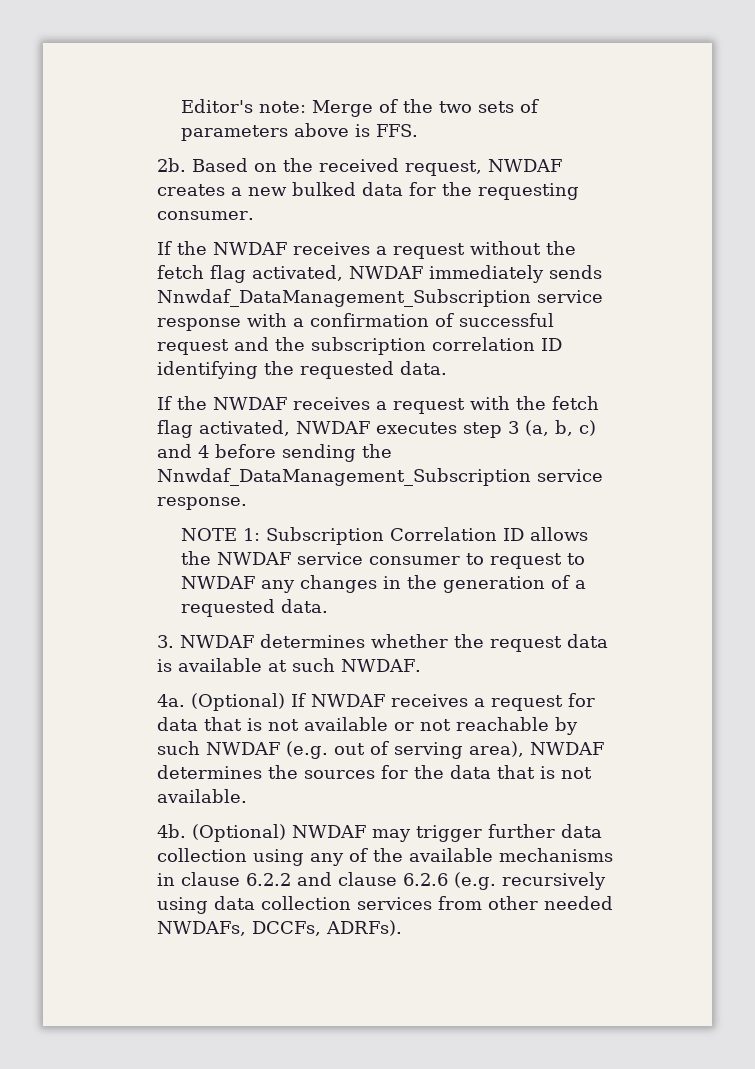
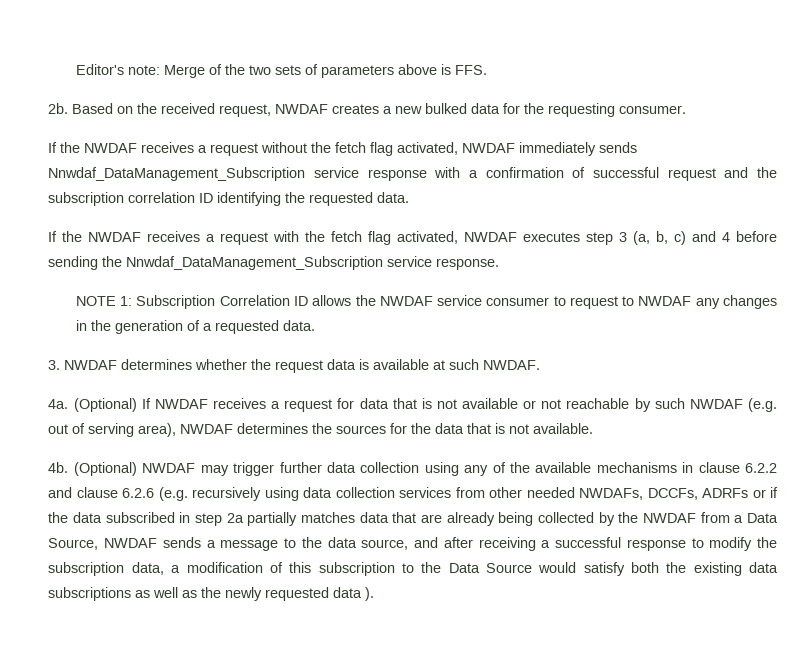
- (Optional) NWDAF may trigger further data collection using any of the available mechanisms in clause 6.2.2 and clause 6.2.6 (e.g. recursively using data collection services from other needed NWDAFs, DCCFs, ADRFs).
+ (Optional) NWDAF may trigger further data collection using any of the available mechanisms in clause 6.2.2 and clause 6.2.6 (e.g. recursively using data collection services from other needed NWDAFs, DCCFs, ADRFs or if the data subscribed in step 2a partially matches data that are already being collected by the NWDAF from a Data Source, NWDAF sends a message to the data source, and after receiving a successful response to modify the subscription data, a modification of this subscription to the Data Source would satisfy both the existing data subscriptions as well as the newly requested data ).

